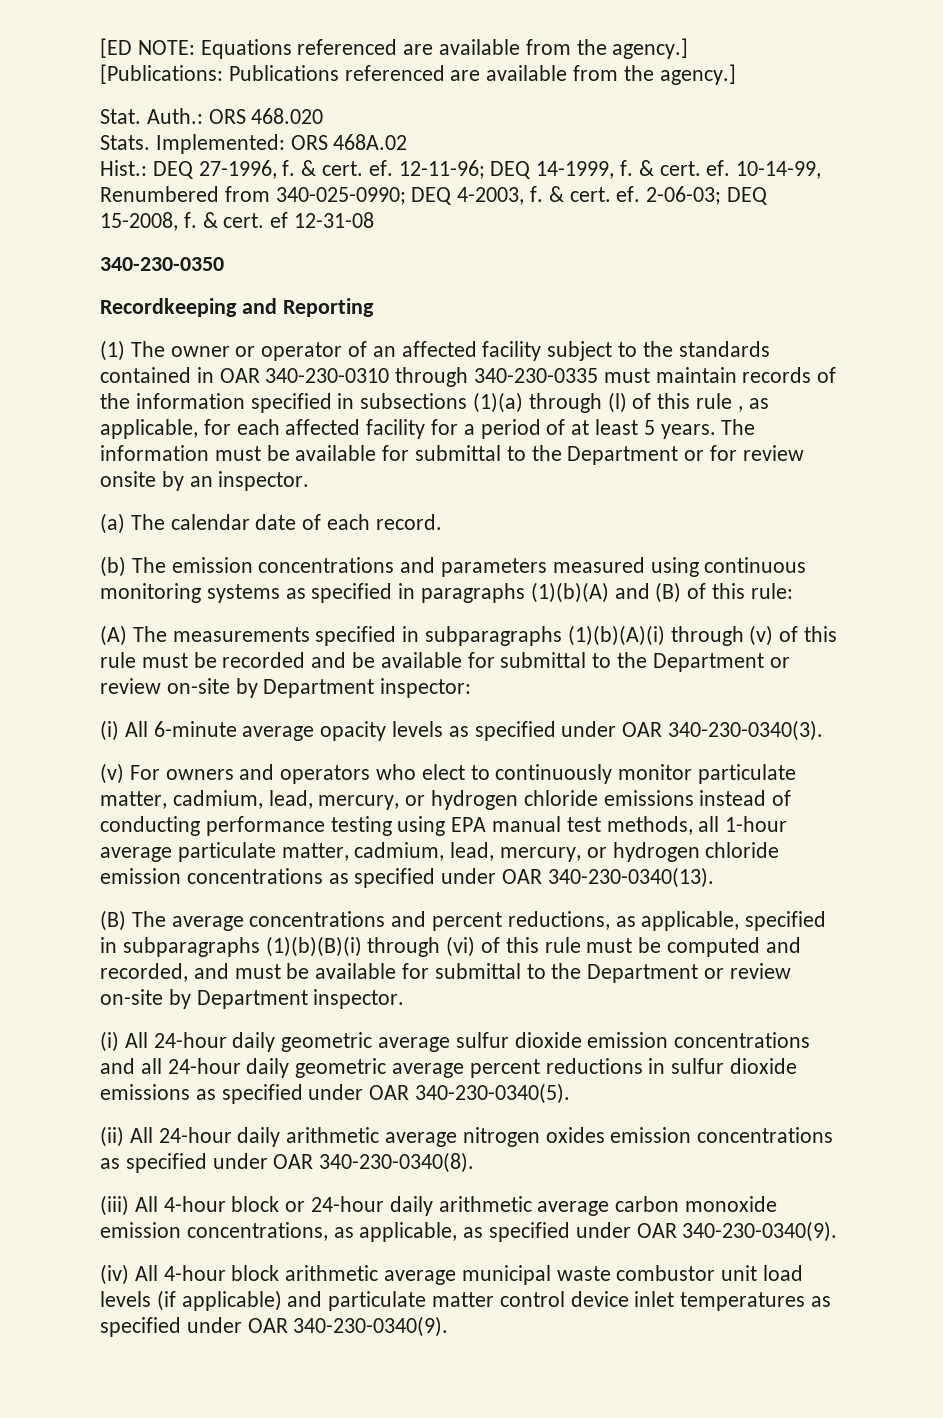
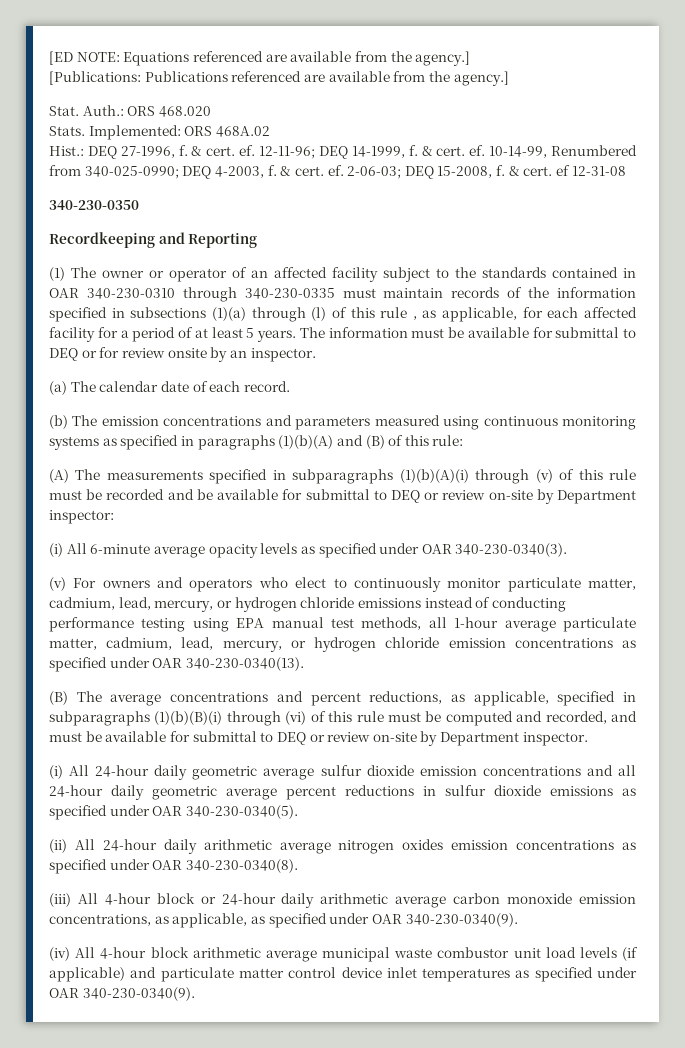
- The information must be available for submittal to the Department or for review onsite by an inspector.
+ The information must be available for submittal to DEQ or for review onsite by an inspector.
- (A) The measurements specified in subparagraphs (1)(b)(A)(i) through (v) of this rule must be recorded and be available for submittal to the Department or review on-site by Department inspector:
+ (A) The measurements specified in subparagraphs (1)(b)(A)(i) through (v) of this rule must be recorded and be available for submittal to DEQ or review on-site by Department inspector:
- (B) The average concentrations and percent reductions, as applicable, specified in subparagraphs (1)(b)(B)(i) through (vi) of this rule must be computed and recorded, and must be available for submittal to the Department or review on-site by Department inspector.
+ (B) The average concentrations and percent reductions, as applicable, specified in subparagraphs (1)(b)(B)(i) through (vi) of this rule must be computed and recorded, and must be available for submittal to DEQ or review on-site by Department inspector.

